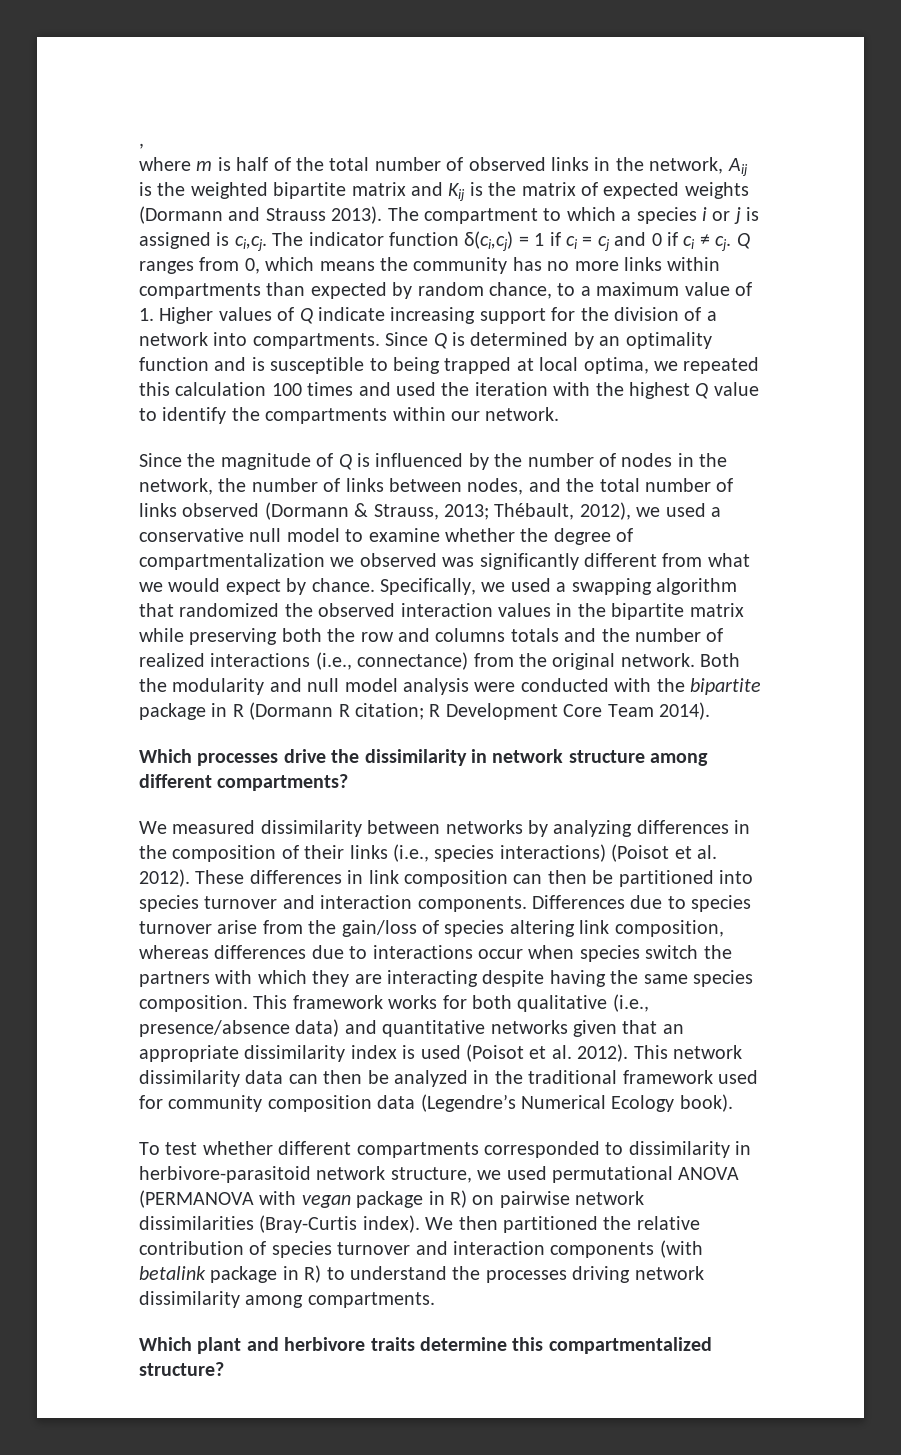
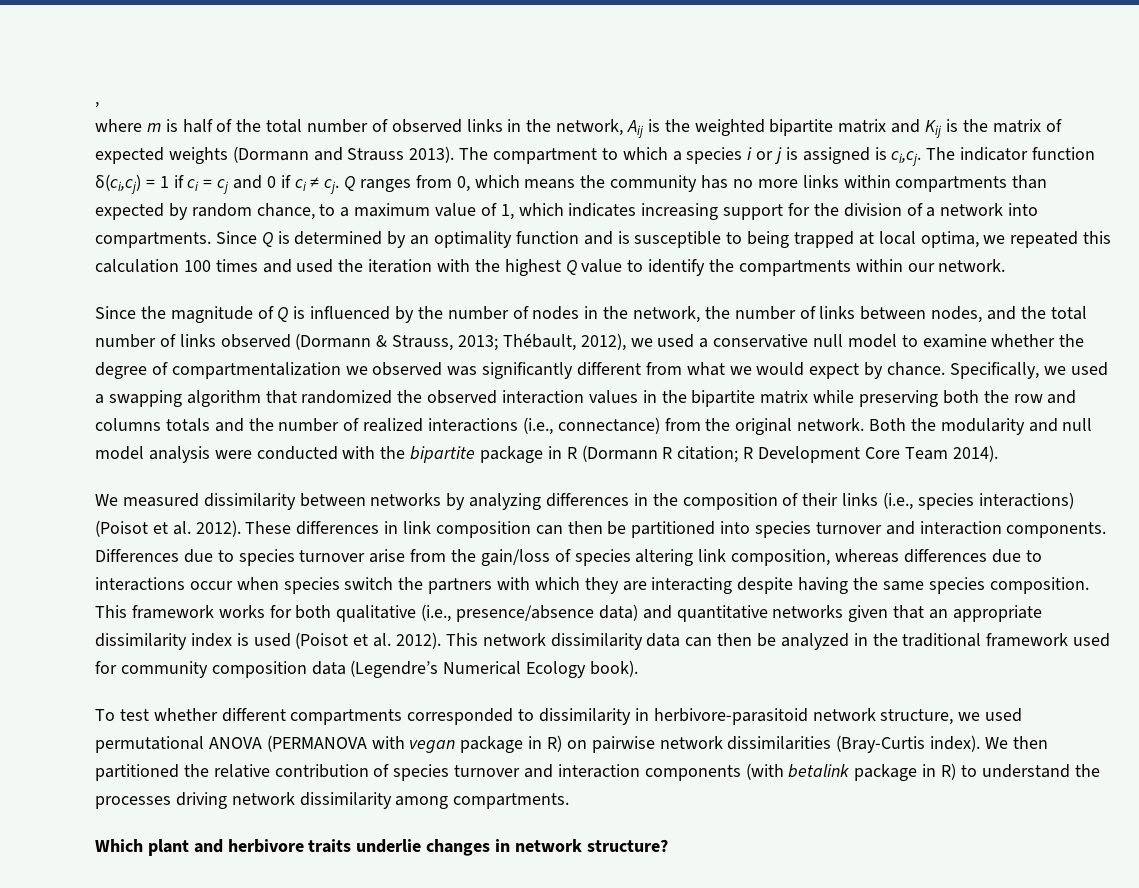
- Q ranges from 0, which means the community has no more links within compartments than expected by random chance, to a maximum value of 1. Higher values of Q indicate increasing support for the division of a network into compartments.
+ Q ranges from 0, which means the community has no more links within compartments than expected by random chance, to a maximum value of 1, which indicates increasing support for the division of a network into compartments.
- Which processes drive the dissimilarity in network structure among different compartments?
- Which plant and herbivore traits determine this compartmentalized structure?
+ Which plant and herbivore traits underlie changes in network structure?

